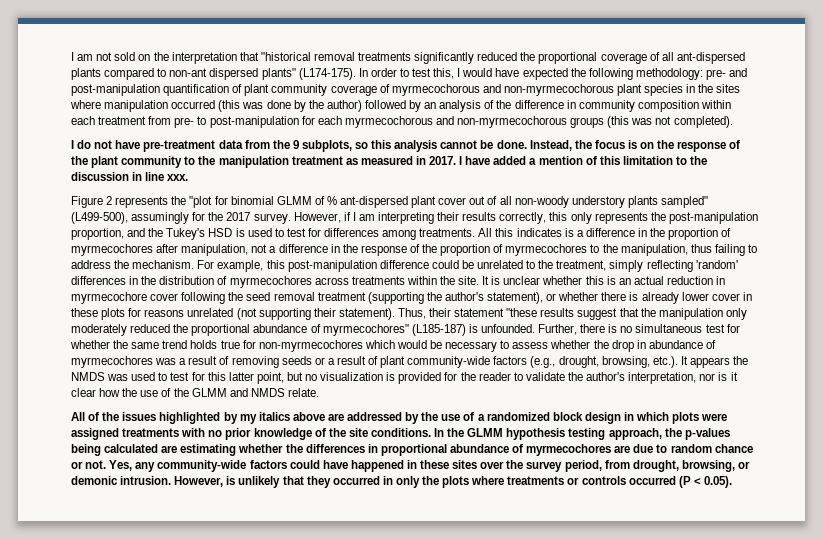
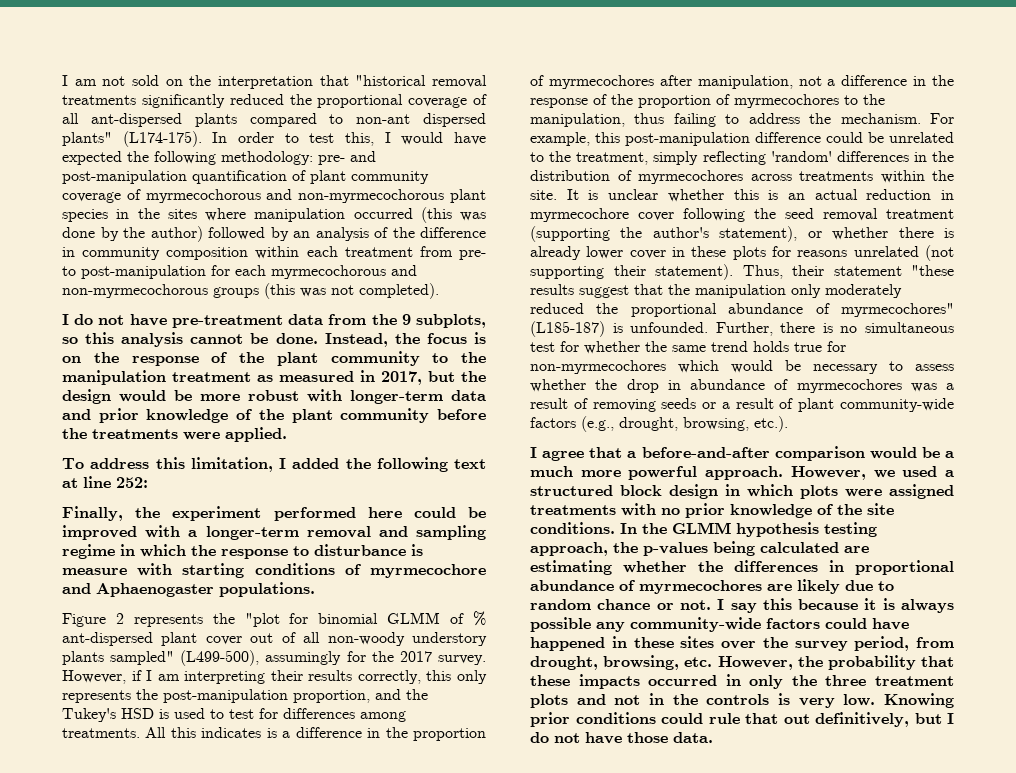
- Instead, the focus is on the response of the plant community to the manipulation treatment as measured in 2017. I have added a mention of this limitation to the discussion in line xxx.
+ Instead, the focus is on the response of the plant community to the manipulation treatment as measured in 2017, but the design would be more robust with longer-term data and prior knowledge of the plant community before the treatments were applied.
+ To address this limitation, I added the following text at line 252:
+ Finally, the experiment performed here could be improved with a longer-term removal and sampling regime in which the response to disturbance is measure with starting conditions of myrmecochore and Aphaenogaster populations.
- Further, there is no simultaneous test for whether the same trend holds true for non-myrmecochores which would be necessary to assess whether the drop in abundance of myrmecochores was a result of removing seeds or a result of plant community-wide factors (e.g., drought, browsing, etc.). It appears the NMDS was used to test for this latter point, but no visualization is provided for the reader to validate the author's interpretation, nor is it clear how the use of the GLMM and NMDS relate.
- All of the issues highlighted by my italics above are addressed by the use of a randomized block design in which plots were assigned treatments with no prior knowledge of the site conditions.
+ Further, there is no simultaneous test for whether the same trend holds true for non-myrmecochores which would be necessary to assess whether the drop in abundance of myrmecochores was a result of removing seeds or a result of plant community-wide factors (e.g., drought, browsing, etc.).
+ I agree that a before-and-after comparison would be a much more powerful approach. However, we used a structured block design in which plots were assigned treatments with no prior knowledge of the site conditions.
- In the GLMM hypothesis testing approach, the p-values being calculated are estimating whether the differences in proportional abundance of myrmecochores are due to random chance or not.
+ In the GLMM hypothesis testing approach, the p-values being calculated are estimating whether the differences in proportional abundance of myrmecochores are likely due to random chance or not.
- Yes, any community-wide factors could have happened in these sites over the survey period, from drought, browsing, or demonic intrusion. However, is unlikely that they occurred in only the plots where treatments or controls occurred (P < 0.05).
+ I say this because it is always possible any community-wide factors could have happened in these sites over the survey period, from drought, browsing, etc. However, the probability that these impacts occurred in only the three treatment plots and not in the controls is very low. Knowing prior conditions could rule that out definitively, but I do not have those data.

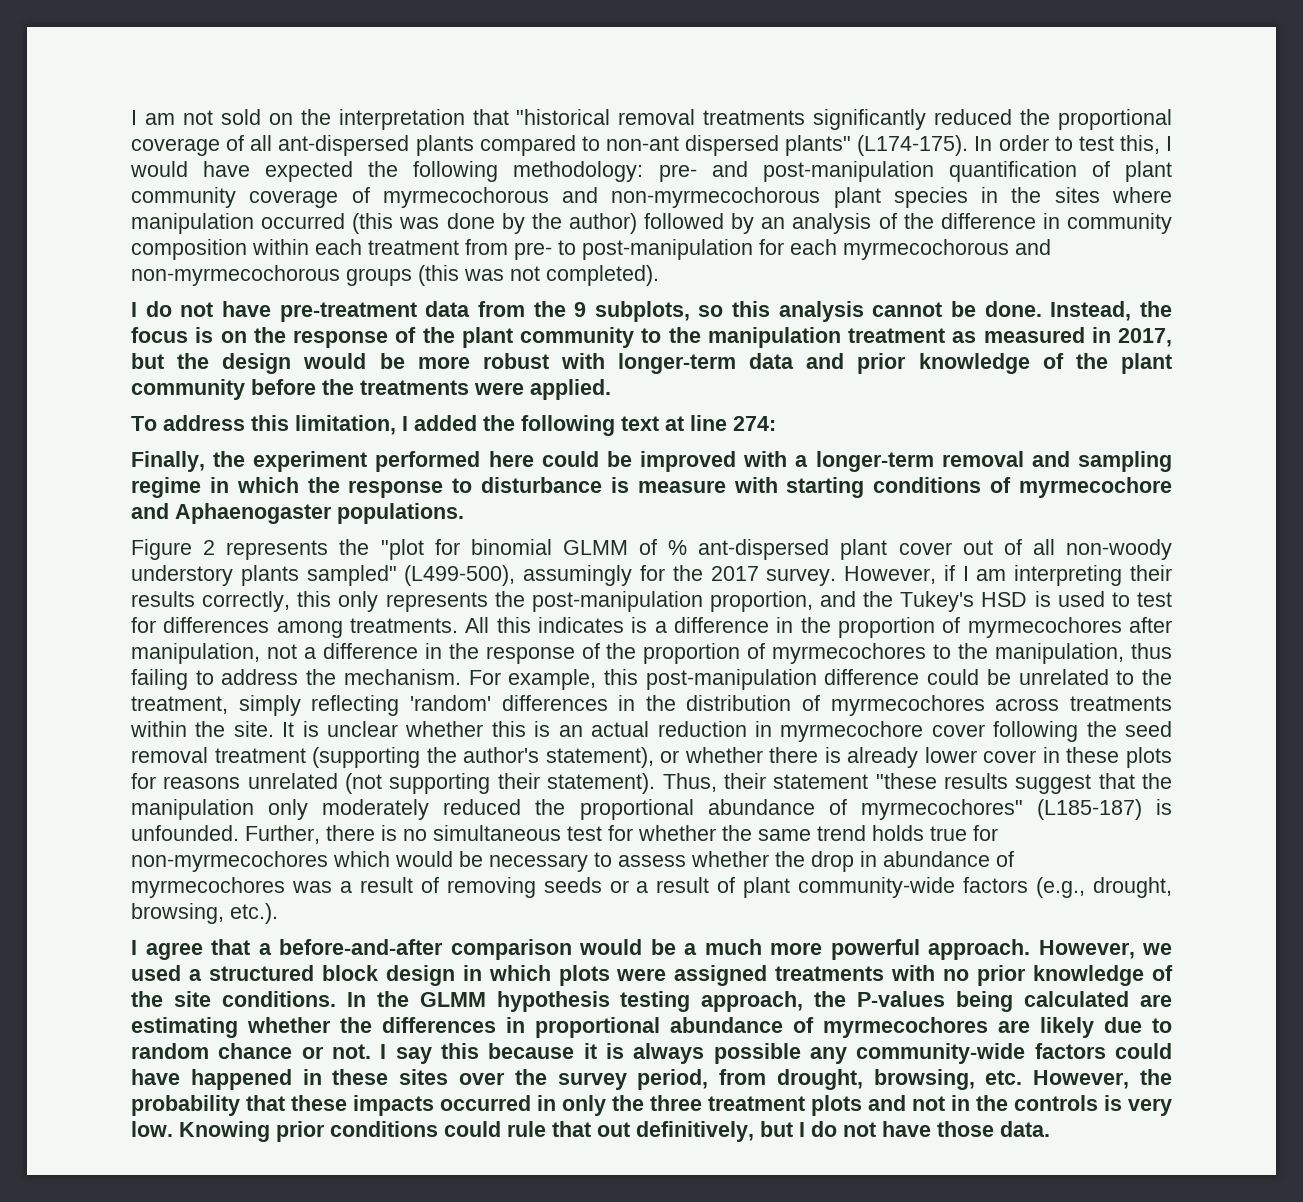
- To address this limitation, I added the following text at line 252:
+ To address this limitation, I added the following text at line 274:
- In the GLMM hypothesis testing approach, the p-values being calculated are estimating whether the differences in proportional abundance of myrmecochores are likely due to random chance or not.
+ In the GLMM hypothesis testing approach, the P-values being calculated are estimating whether the differences in proportional abundance of myrmecochores are likely due to random chance or not.

